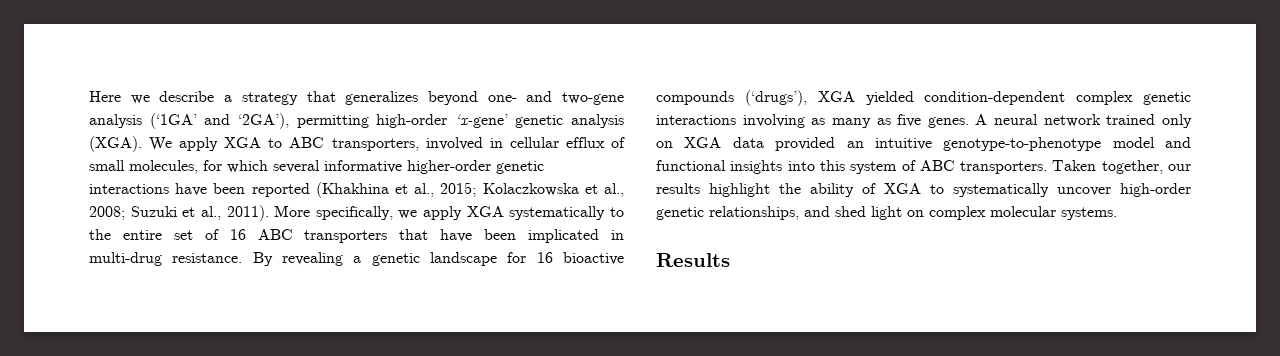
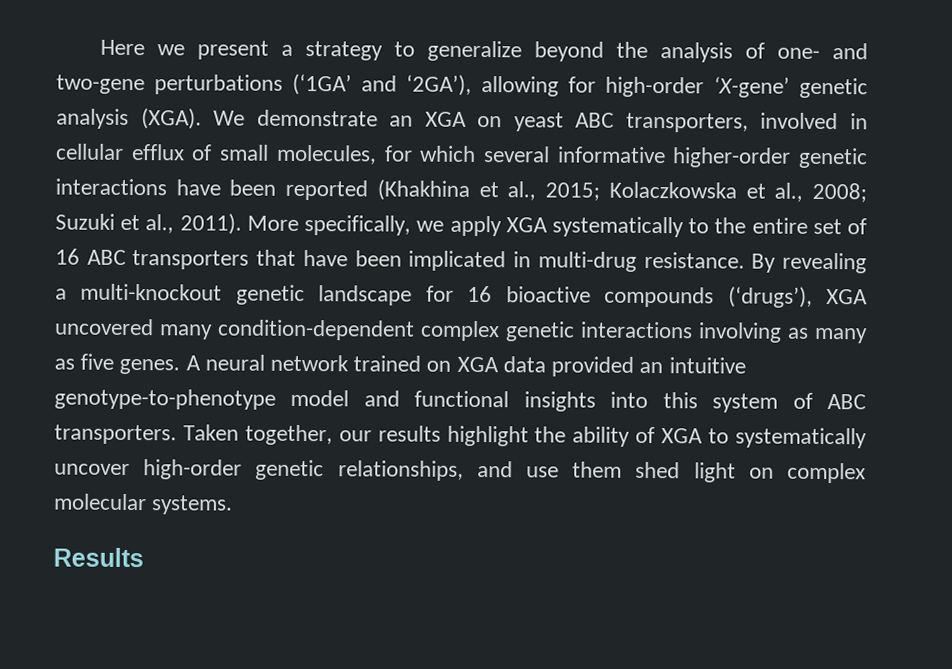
- Here we describe a strategy that generalizes beyond one- and two-gene analysis (‘1GA’ and ‘2GA’), permitting high-order ‘x-gene’ genetic analysis (XGA). We apply XGA to ABC transporters, involved in cellular efflux of small molecules, for which several informative higher-order genetic interactions have been reported (Khakhina et al., 2015; Kolaczkowska et al., 2008; Suzuki et al., 2011).
+ Here we present a strategy to generalize beyond the analysis of one- and two-gene perturbations (‘1GA’ and ‘2GA’), allowing for high-order ‘X-gene’ genetic analysis (XGA). We demonstrate an XGA on yeast ABC transporters, involved in cellular efflux of small molecules, for which several informative higher-order genetic interactions have been reported (Khakhina et al., 2015; Kolaczkowska et al., 2008; Suzuki et al., 2011).
- By revealing a genetic landscape for 16 bioactive compounds (‘drugs’), XGA yielded condition-dependent complex genetic interactions involving as many as five genes.
+ By revealing a multi-knockout genetic landscape for 16 bioactive compounds (‘drugs’), XGA uncovered many condition-dependent complex genetic interactions involving as many as five genes.
- A neural network trained only on XGA data provided an intuitive genotype-to-phenotype model and functional insights into this system of ABC transporters.
+ A neural network trained on XGA data provided an intuitive genotype-to-phenotype model and functional insights into this system of ABC transporters.
- Taken together, our results highlight the ability of XGA to systematically uncover high-order genetic relationships, and shed light on complex molecular systems.
+ Taken together, our results highlight the ability of XGA to systematically uncover high-order genetic relationships, and use them shed light on complex molecular systems.

